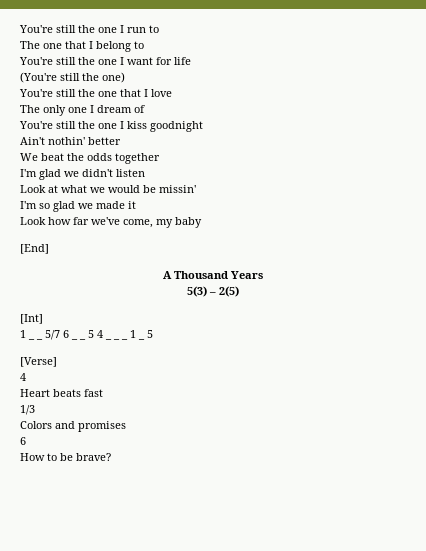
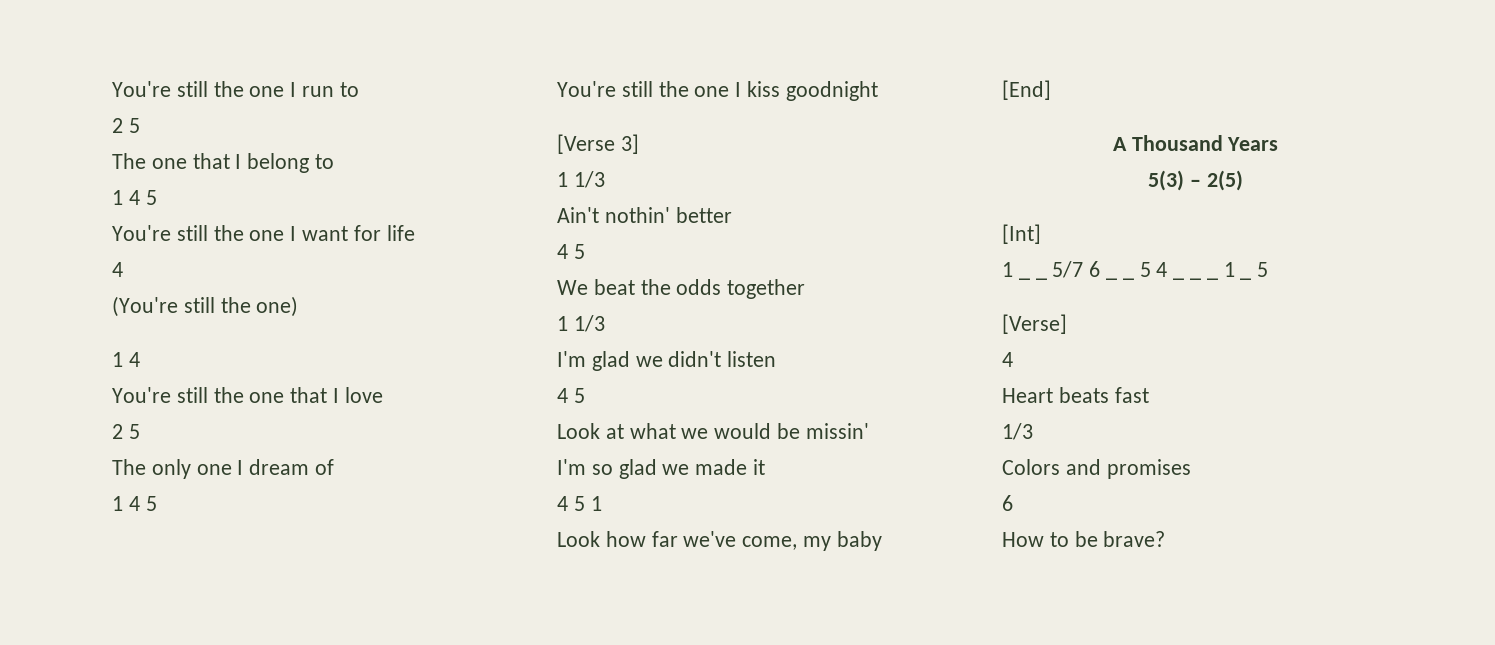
  You're still the one I run to
+ 2 5
  The one that I belong to
+ 1 4 5
  You're still the one I want for life
+ 4
  (You're still the one)
+ 1 4
  You're still the one that I love
+ 2 5
  The only one I dream of
+ 1 4 5
+ [Verse 3]
+ 1 1/3
  Ain't nothin' better
+ 4 5
  We beat the odds together
+ 1 1/3
  I'm glad we didn't listen
+ 4 5
+ 4 5 1

